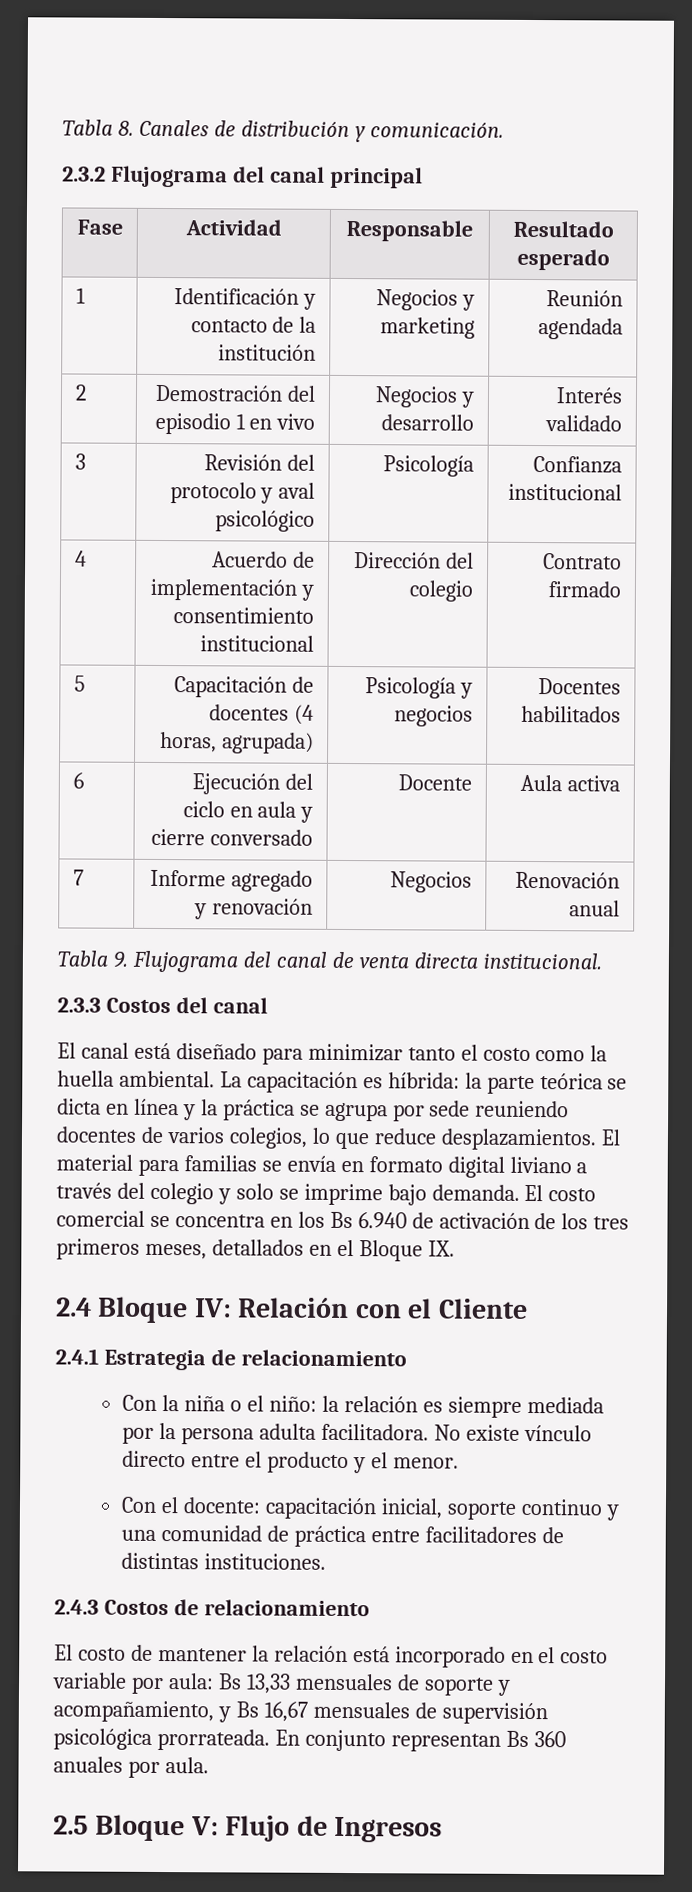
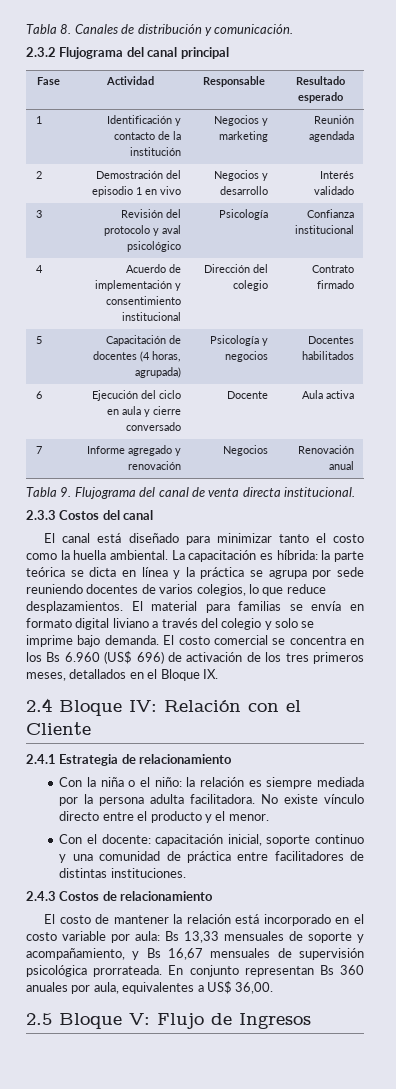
- El costo comercial se concentra en los Bs 6.940 de activación de los tres primeros meses, detallados en el Bloque IX.
+ El costo comercial se concentra en los Bs 6.960 (US$ 696) de activación de los tres primeros meses, detallados en el Bloque IX.
- En conjunto representan Bs 360 anuales por aula.
+ En conjunto representan Bs 360 anuales por aula, equivalentes a US$ 36,00.

